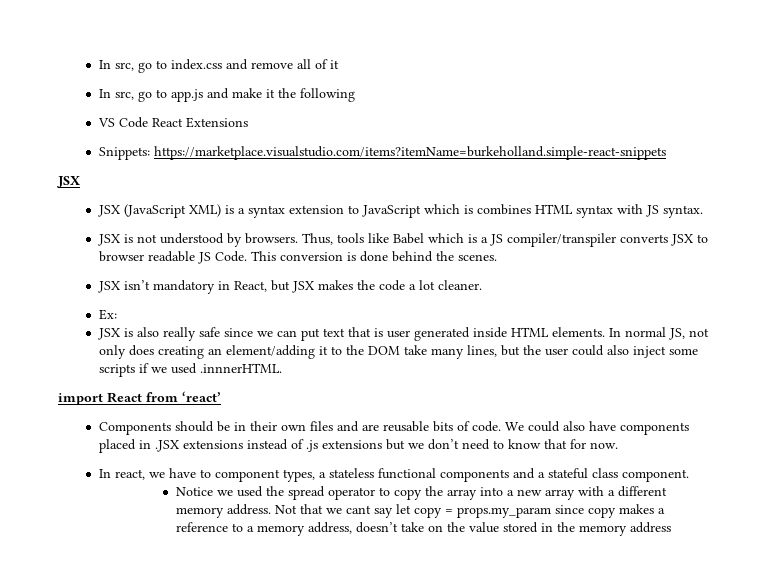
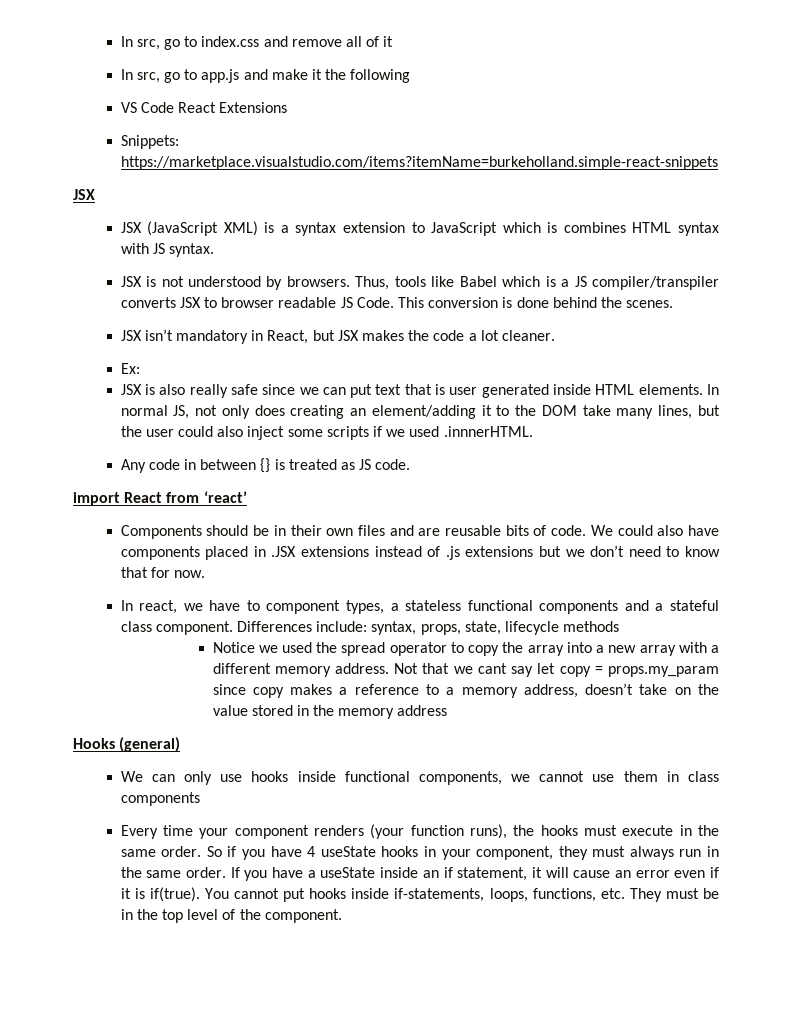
+ Any code in between {} is treated as JS code.
+ Differences include: syntax, props, state, lifecycle methods
+ Hooks (general)
+ We can only use hooks inside functional components, we cannot use them in class components
+ Every time your component renders (your function runs), the hooks must execute in the same order. So if you have 4 useState hooks in your component, they must always run in the same order. If you have a useState inside an if statement, it will cause an error even if it is if(true). You cannot put hooks inside if-statements, loops, functions, etc. They must be in the top level of the component.

